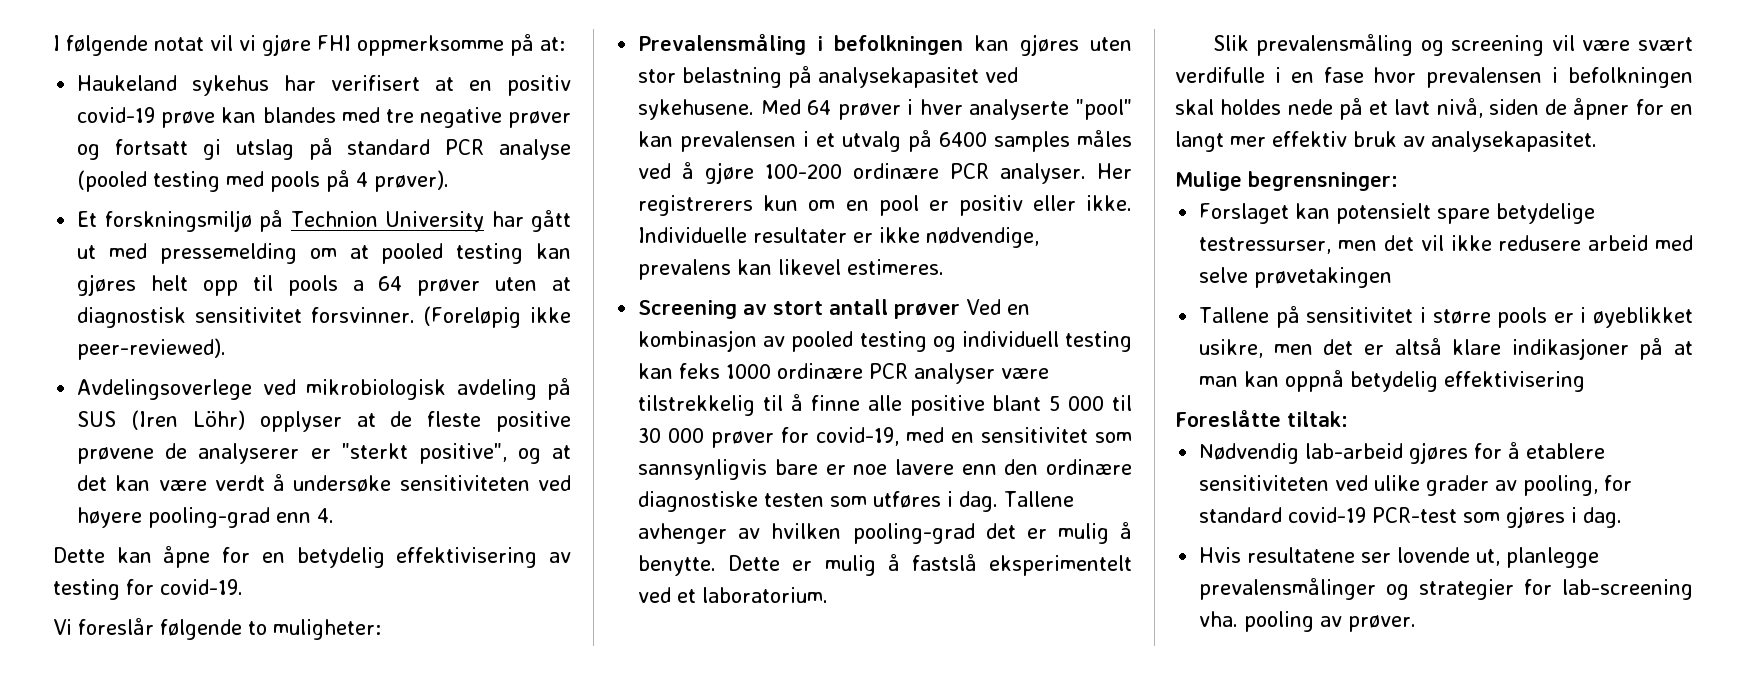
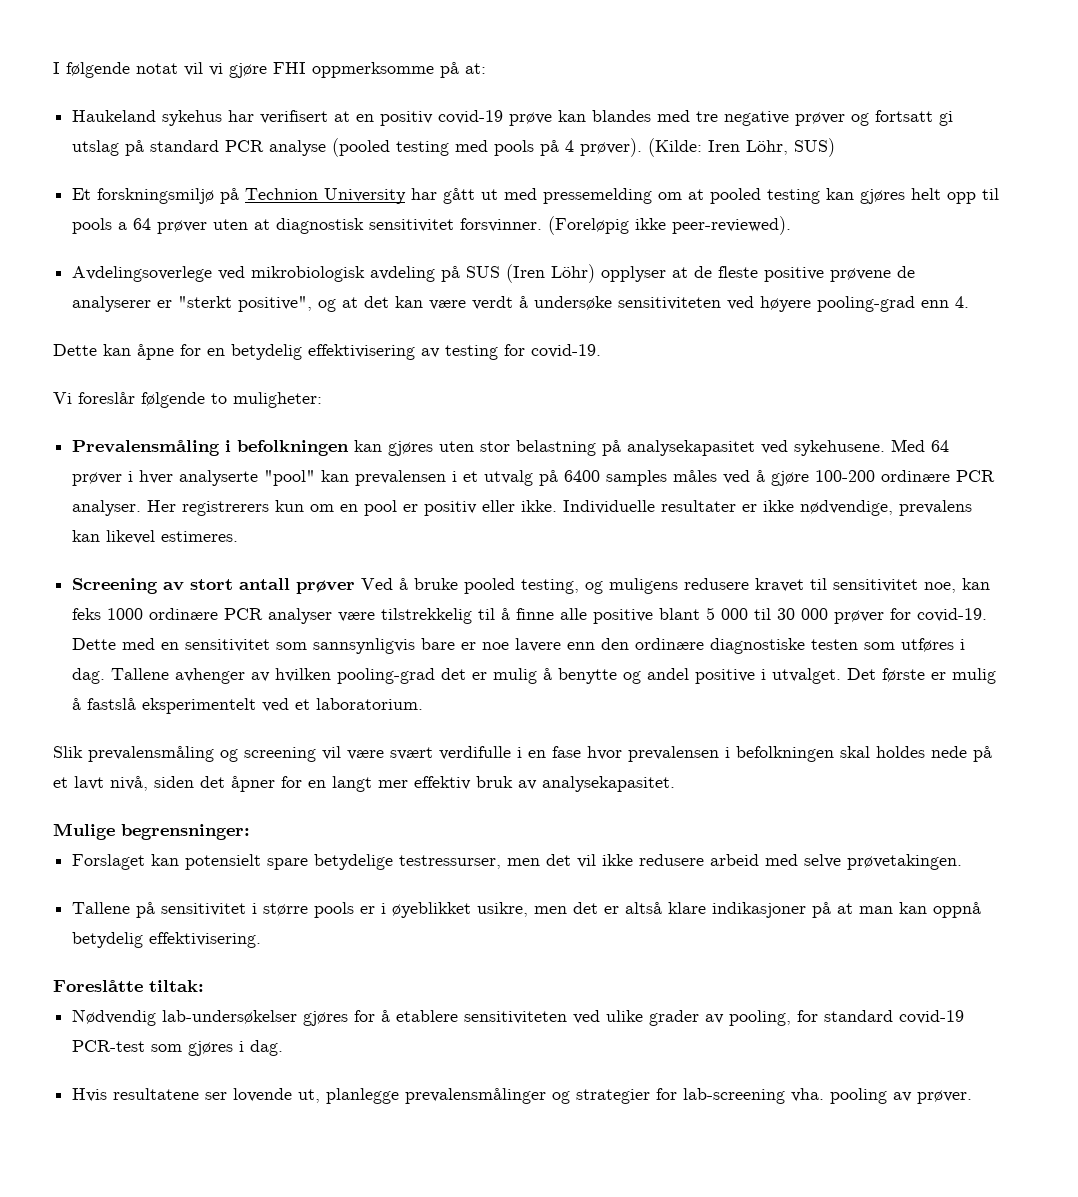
+ (Kilde: Iren Löhr, SUS)
- Screening av stort antall prøver Ved en kombinasjon av pooled testing og individuell testing kan feks 1000 ordinære PCR analyser være tilstrekkelig til å finne alle positive blant 5 000 til 30 000 prøver for covid-19, med en sensitivitet som sannsynligvis bare er noe lavere enn den ordinære diagnostiske testen som utføres i dag.
+ Screening av stort antall prøver Ved å bruke pooled testing, og muligens redusere kravet til sensitivitet noe, kan feks 1000 ordinære PCR analyser være tilstrekkelig til å finne alle positive blant 5 000 til 30 000 prøver for covid-19. Dette med en sensitivitet som sannsynligvis bare er noe lavere enn den ordinære diagnostiske testen som utføres i dag.
- Tallene avhenger av hvilken pooling-grad det er mulig å benytte. Dette er mulig å fastslå eksperimentelt ved et laboratorium.
+ Tallene avhenger av hvilken pooling-grad det er mulig å benytte og andel positive i utvalget. Det første er mulig å fastslå eksperimentelt ved et laboratorium.
- Slik prevalensmåling og screening vil være svært verdifulle i en fase hvor prevalensen i befolkningen skal holdes nede på et lavt nivå, siden de åpner for en langt mer effektiv bruk av analysekapasitet.
+ Slik prevalensmåling og screening vil være svært verdifulle i en fase hvor prevalensen i befolkningen skal holdes nede på et lavt nivå, siden det åpner for en langt mer effektiv bruk av analysekapasitet.
- Forslaget kan potensielt spare betydelige testressurser, men det vil ikke redusere arbeid med selve prøvetakingen
+ Forslaget kan potensielt spare betydelige testressurser, men det vil ikke redusere arbeid med selve prøvetakingen.
- Tallene på sensitivitet i større pools er i øyeblikket usikre, men det er altså klare indikasjoner på at man kan oppnå betydelig effektivisering
+ Tallene på sensitivitet i større pools er i øyeblikket usikre, men det er altså klare indikasjoner på at man kan oppnå betydelig effektivisering.
- Nødvendig lab-arbeid gjøres for å etablere sensitiviteten ved ulike grader av pooling, for standard covid-19 PCR-test som gjøres i dag.
+ Nødvendig lab-undersøkelser gjøres for å etablere sensitiviteten ved ulike grader av pooling, for standard covid-19 PCR-test som gjøres i dag.

